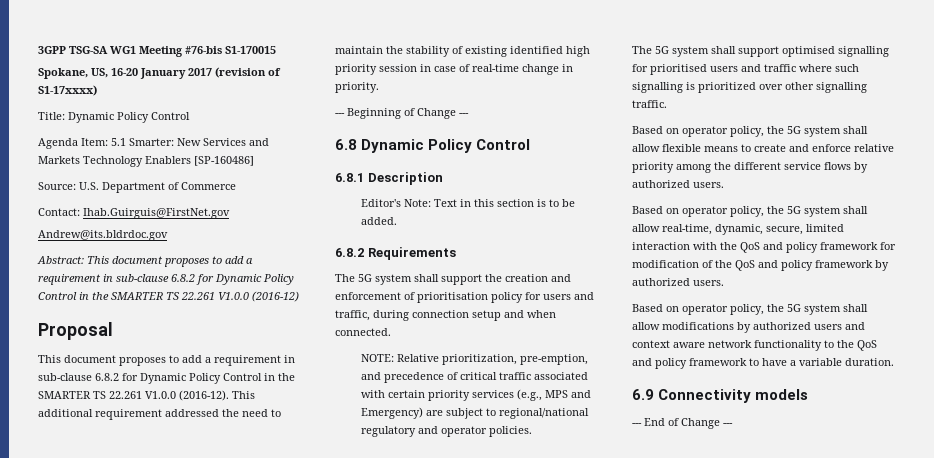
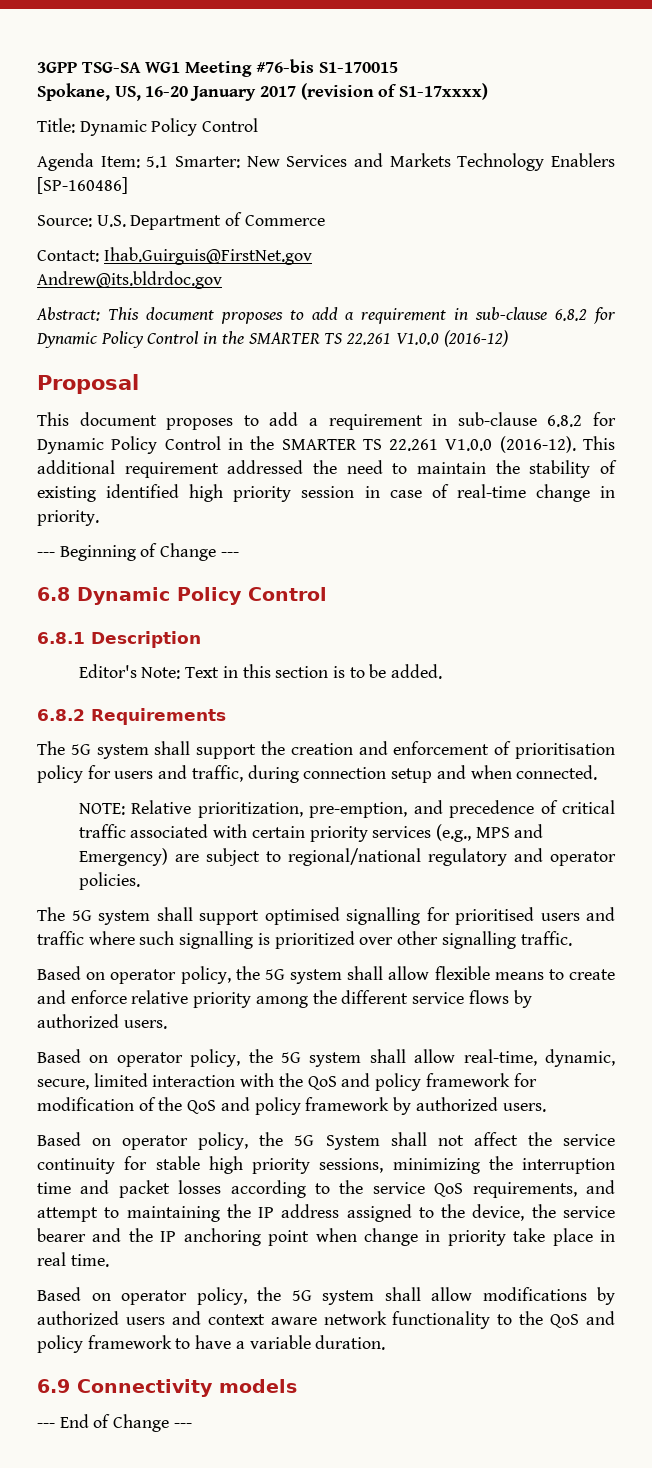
+ Based on operator policy, the 5G System shall not affect the service continuity for stable high priority sessions, minimizing the interruption time and packet losses according to the service QoS requirements, and attempt to maintaining the IP address assigned to the device, the service bearer and the IP anchoring point when change in priority take place in real time.

